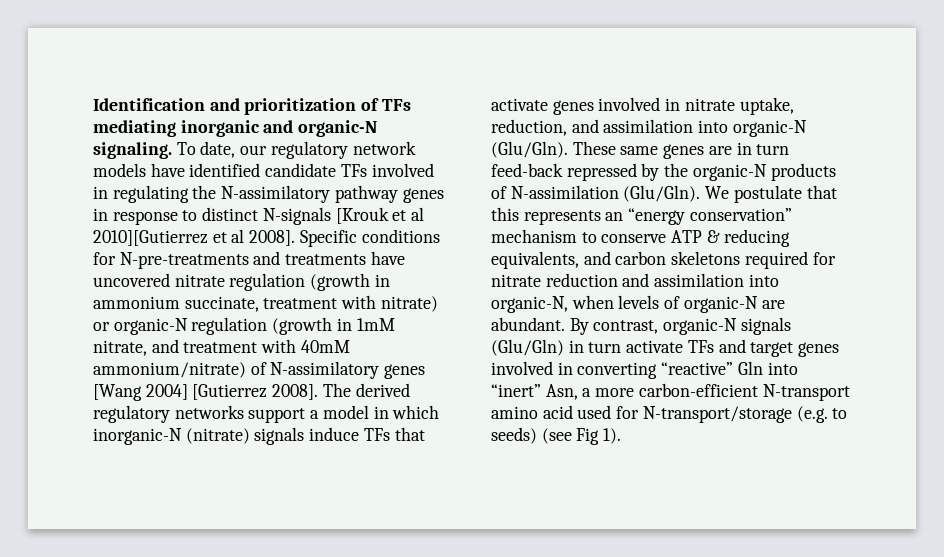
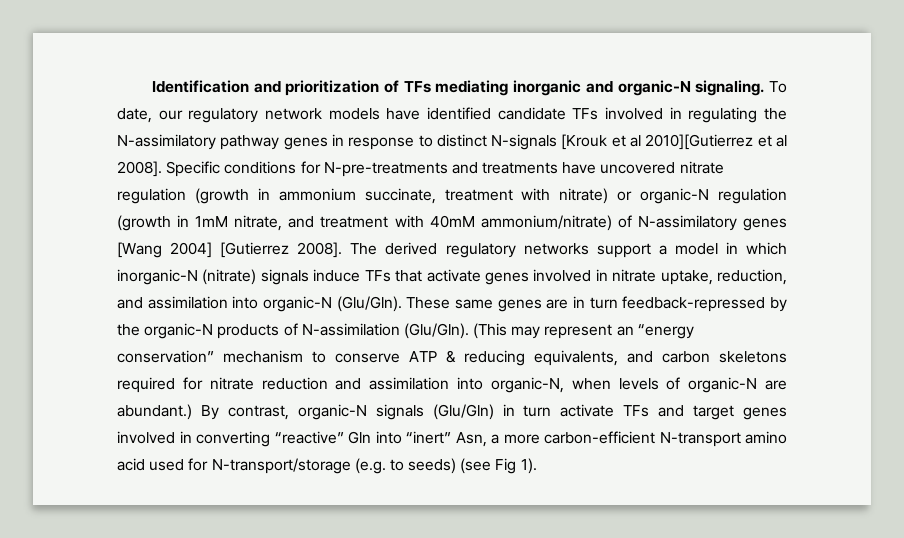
- These same genes are in turn feed-back repressed by the organic-N products of N-assimilation (Glu/Gln).
+ These same genes are in turn feedback-repressed by the organic-N products of N-assimilation (Glu/Gln).
- We postulate that this represents an “energy conservation” mechanism to conserve ATP & reducing equivalents, and carbon skeletons required for nitrate reduction and assimilation into organic-N, when levels of organic-N are abundant.
+ (This may represent an “energy conservation” mechanism to conserve ATP & reducing equivalents, and carbon skeletons required for nitrate reduction and assimilation into organic-N, when levels of organic-N are abundant.)

